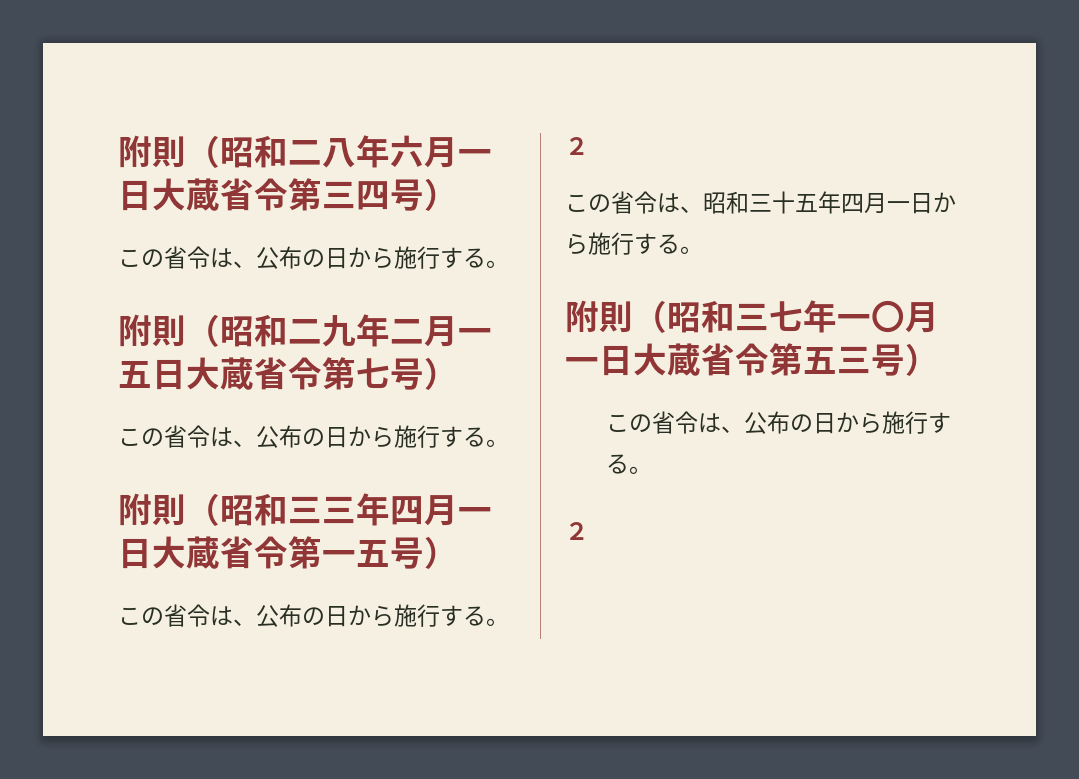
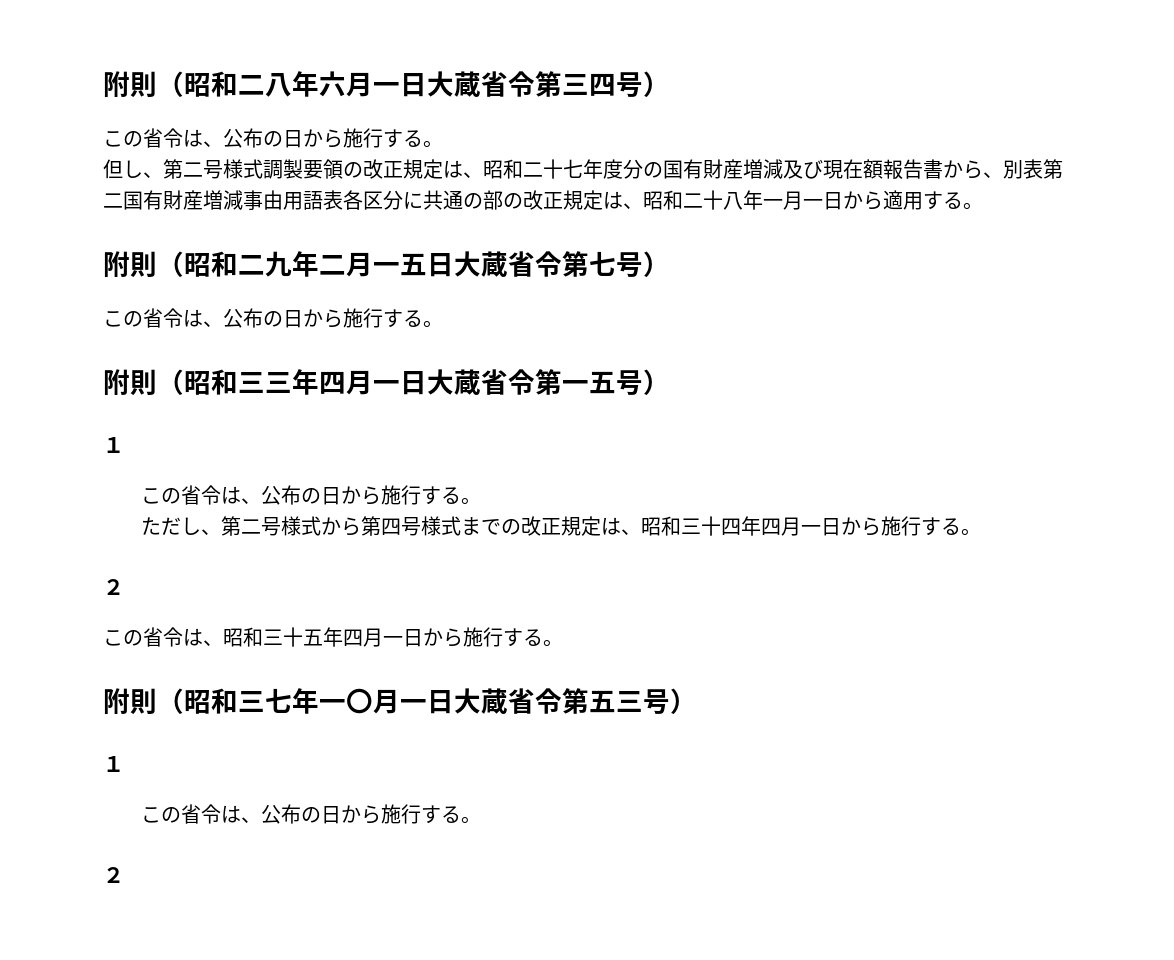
+ 但し、第二号様式調製要領の改正規定は、昭和二十七年度分の国有財産増減及び現在額報告書から、別表第二国有財産増減事由用語表各区分に共通の部の改正規定は、昭和二十八年一月一日から適用する。
  附則（昭和三三年四月一日大蔵省令第一五号）
+ １
  この省令は、公布の日から施行する。
+ ただし、第二号様式から第四号様式までの改正規定は、昭和三十四年四月一日から施行する。
  附則（昭和三七年一〇月一日大蔵省令第五三号）
+ １

